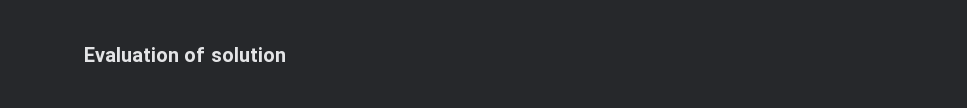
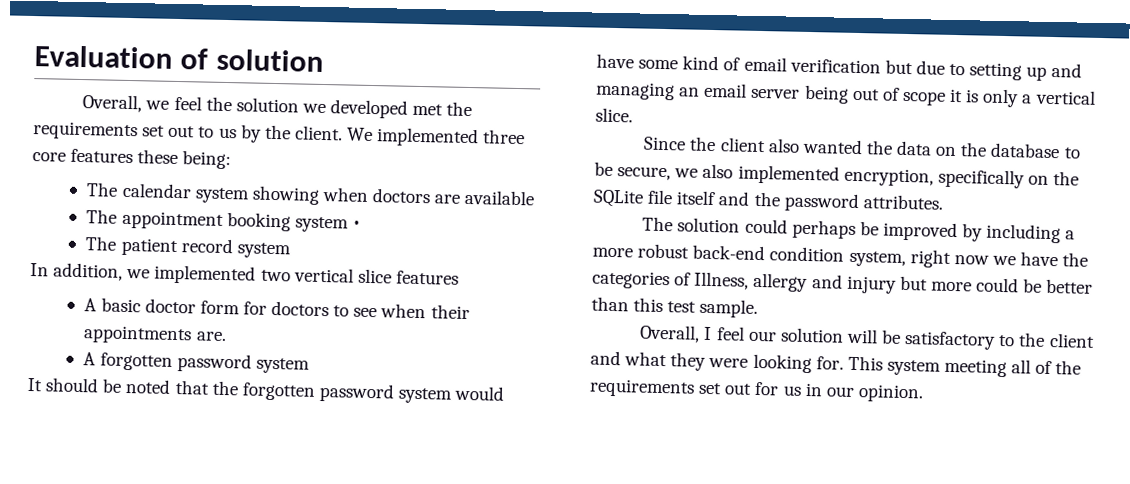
+ Overall, we feel the solution we developed met the requirements set out to us by the client. We implemented three core features these being:
+ The calendar system showing when doctors are available
+ The appointment booking system •
+ The patient record system
+ In addition, we implemented two vertical slice features
+ A basic doctor form for doctors to see when their appointments are.
+ A forgotten password system
+ It should be noted that the forgotten password system would have some kind of email verification but due to setting up and managing an email server being out of scope it is only a vertical slice.
+ Since the client also wanted the data on the database to be secure, we also implemented encryption, specifically on the SQLite file itself and the password attributes.
+ The solution could perhaps be improved by including a more robust back-end condition system, right now we have the categories of Illness, allergy and injury but more could be better than this test sample.
+ Overall, I feel our solution will be satisfactory to the client and what they were looking for. This system meeting all of the requirements set out for us in our opinion.

